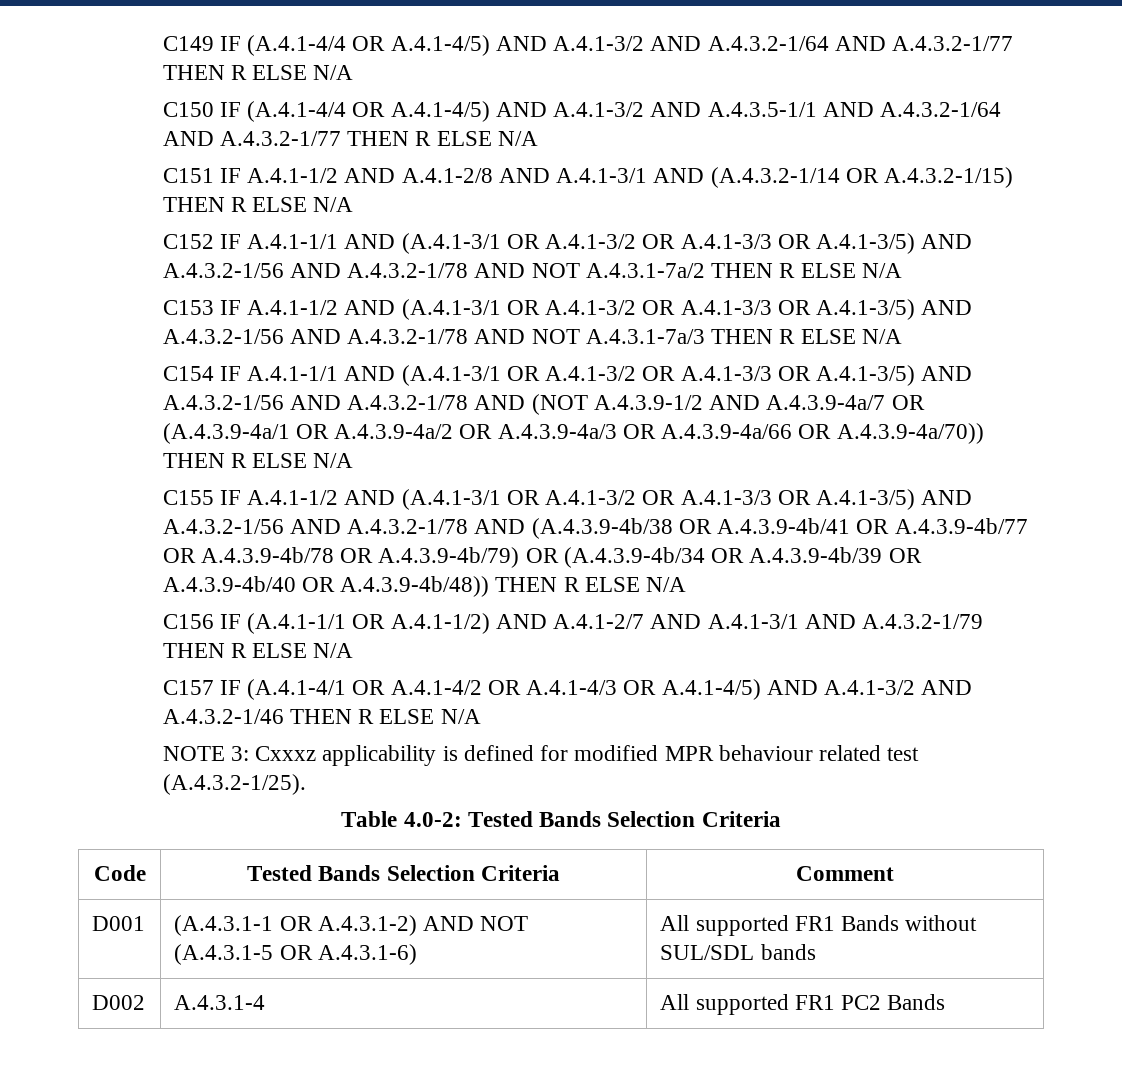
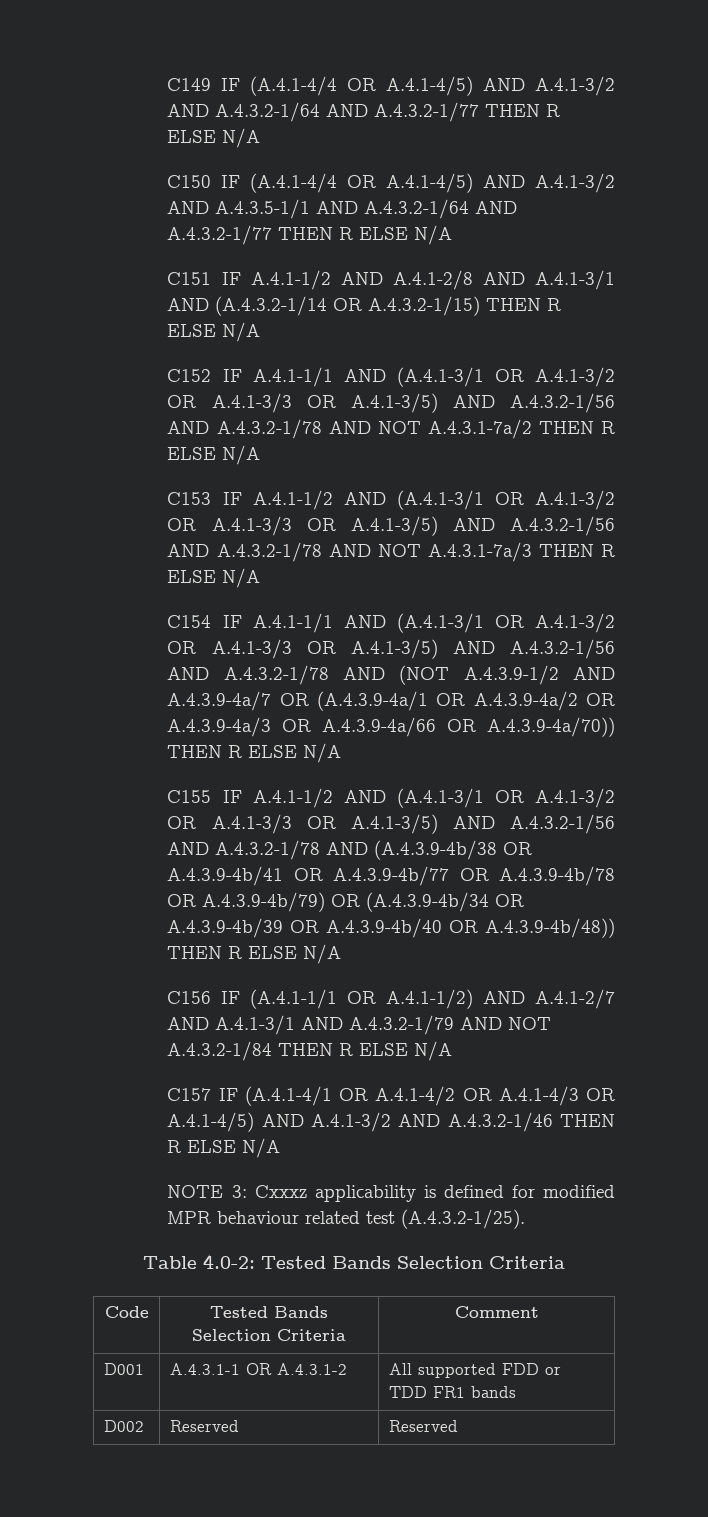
- C156 IF (A.4.1-1/1 OR A.4.1-1/2) AND A.4.1-2/7 AND A.4.1-3/1 AND A.4.3.2-1/79 THEN R ELSE N/A
+ C156 IF (A.4.1-1/1 OR A.4.1-1/2) AND A.4.1-2/7 AND A.4.1-3/1 AND A.4.3.2-1/79 AND NOT A.4.3.2-1/84 THEN R ELSE N/A
- D001 | (A.4.3.1-1 OR A.4.3.1-2) AND NOT (A.4.3.1-5 OR A.4.3.1-6) | All supported FR1 Bands without SUL/SDL bands
- D002 | A.4.3.1-4 | All supported FR1 PC2 Bands
+ D001 | A.4.3.1-1 OR A.4.3.1-2 | All supported FDD or TDD FR1 bands
+ D002 | Reserved | Reserved

